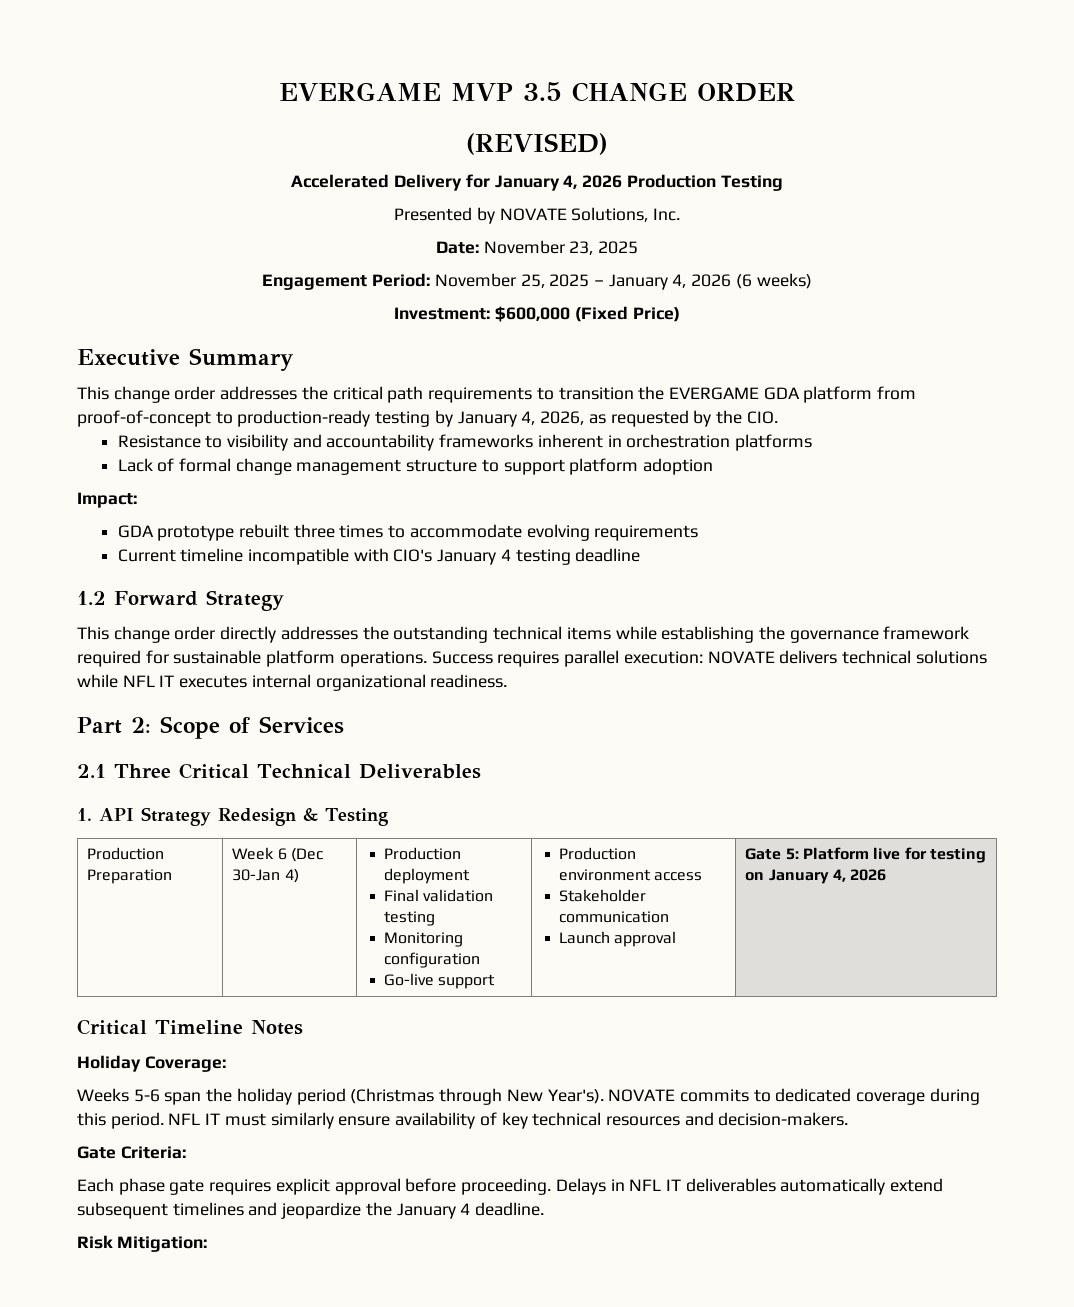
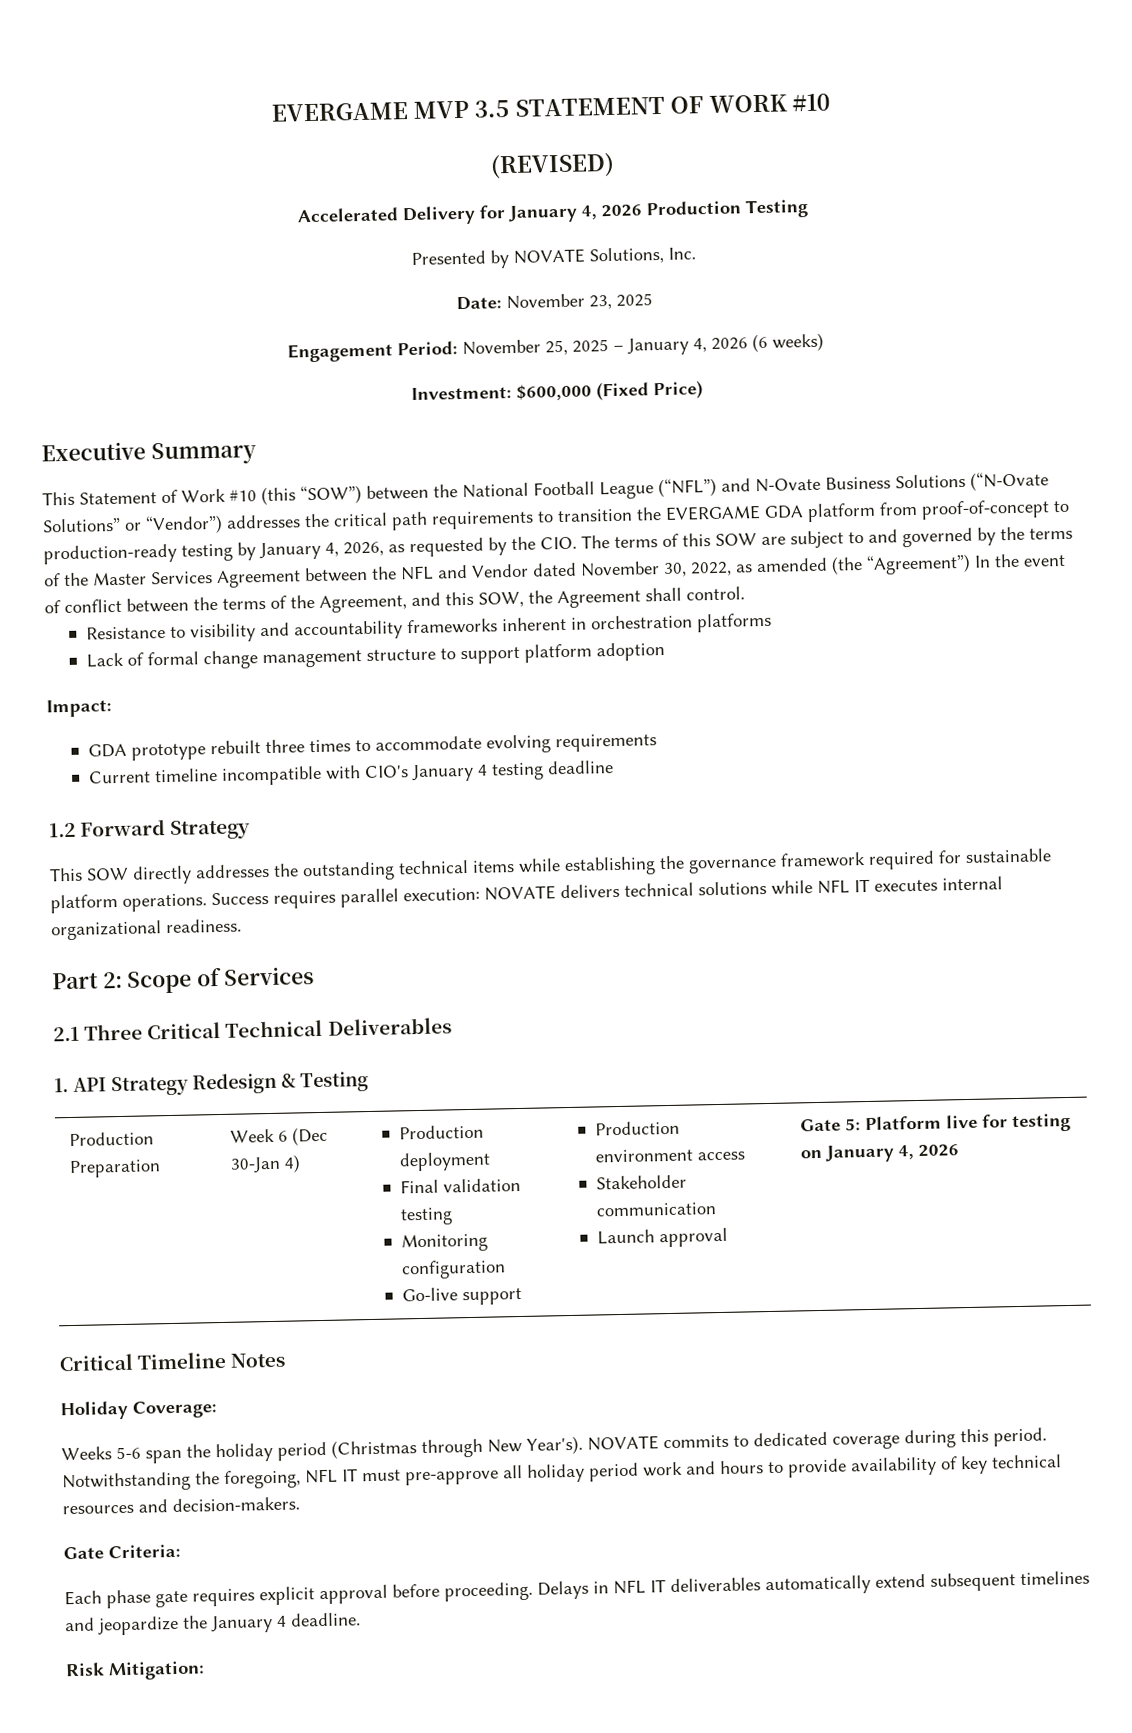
- EVERGAME MVP 3.5 CHANGE ORDER
+ EVERGAME MVP 3.5 STATEMENT OF WORK #10
- This change order addresses the critical path requirements to transition the EVERGAME GDA platform from proof-of-concept to production-ready testing by January 4, 2026, as requested by the CIO.
+ This Statement of Work #10 (this “SOW”) between the National Football League (“NFL”) and N-Ovate Business Solutions (“N-Ovate Solutions” or “Vendor”) addresses the critical path requirements to transition the EVERGAME GDA platform from proof-of-concept to production-ready testing by January 4, 2026, as requested by the CIO. The terms of this SOW are subject to and governed by the terms of the Master Services Agreement between the NFL and Vendor dated November 30, 2022, as amended (the “Agreement”) In the event of conflict between the terms of the Agreement, and this SOW, the Agreement shall control.
- This change order directly addresses the outstanding technical items while establishing the governance framework required for sustainable platform operations.
+ This SOW directly addresses the outstanding technical items while establishing the governance framework required for sustainable platform operations.
- NFL IT must similarly ensure availability of key technical resources and decision-makers.
+ Notwithstanding the foregoing, NFL IT must pre-approve all holiday period work and hours to provide availability of key technical resources and decision-makers.

